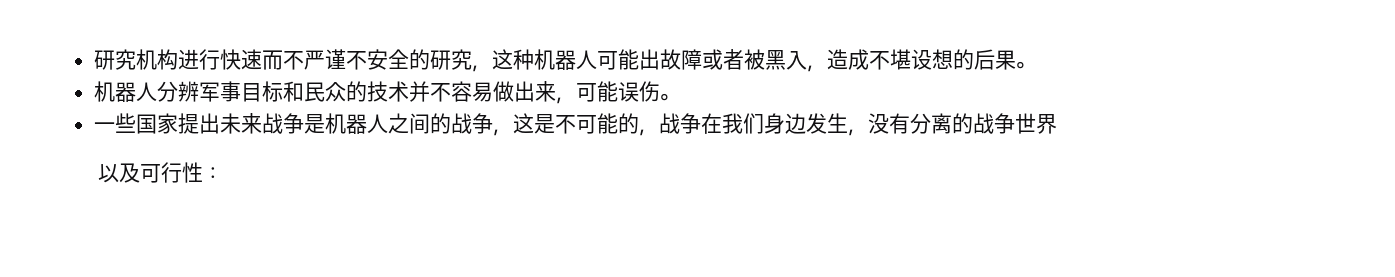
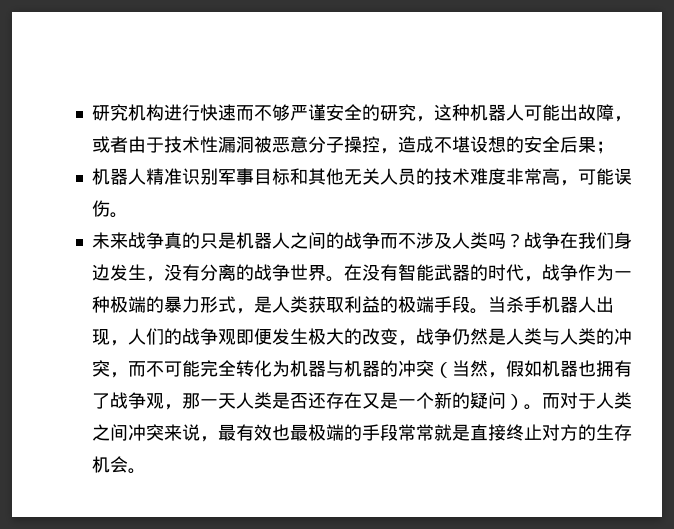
- 研究机构进行快速而不严谨不安全的研究，这种机器人可能出故障或者被黑入，造成不堪设想的后果。
- 机器人分辨军事目标和民众的技术并不容易做出来，可能误伤。
+ 研究机构进行快速而不够严谨安全的研究，这种机器人可能出故障，或者由于技术性漏洞被恶意分子操控，造成不堪设想的安全后果；
+ 机器人精准识别军事目标和其他无关人员的技术难度非常高，可能误伤。
- 一些国家提出未来战争是机器人之间的战争，这是不可能的，战争在我们身边发生，没有分离的战争世界
- 以及可行性：
+ 未来战争真的只是机器人之间的战争而不涉及人类吗？战争在我们身边发生，没有分离的战争世界。在没有智能武器的时代，战争作为一种极端的暴力形式，是人类获取利益的极端手段。当杀手机器人出现，人们的战争观即便发生极大的改变，战争仍然是人类与人类的冲突，而不可能完全转化为机器与机器的冲突（当然，假如机器也拥有了战争观，那一天人类是否还存在又是一个新的疑问）。而对于人类之间冲突来说，最有效也最极端的手段常常就是直接终止对方的生存机会。

